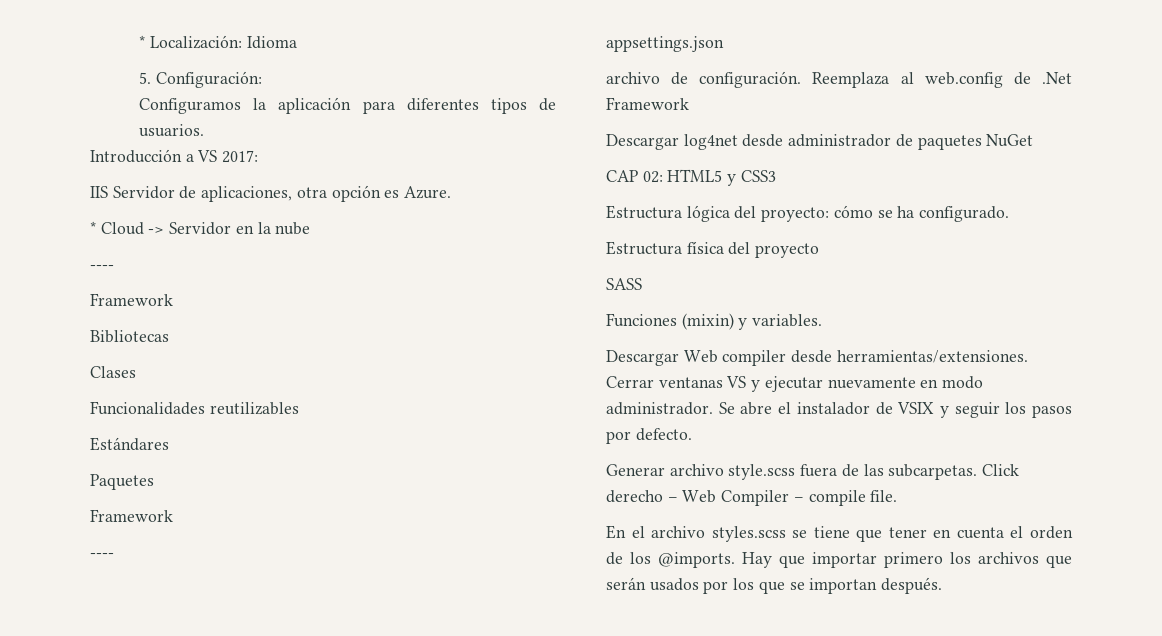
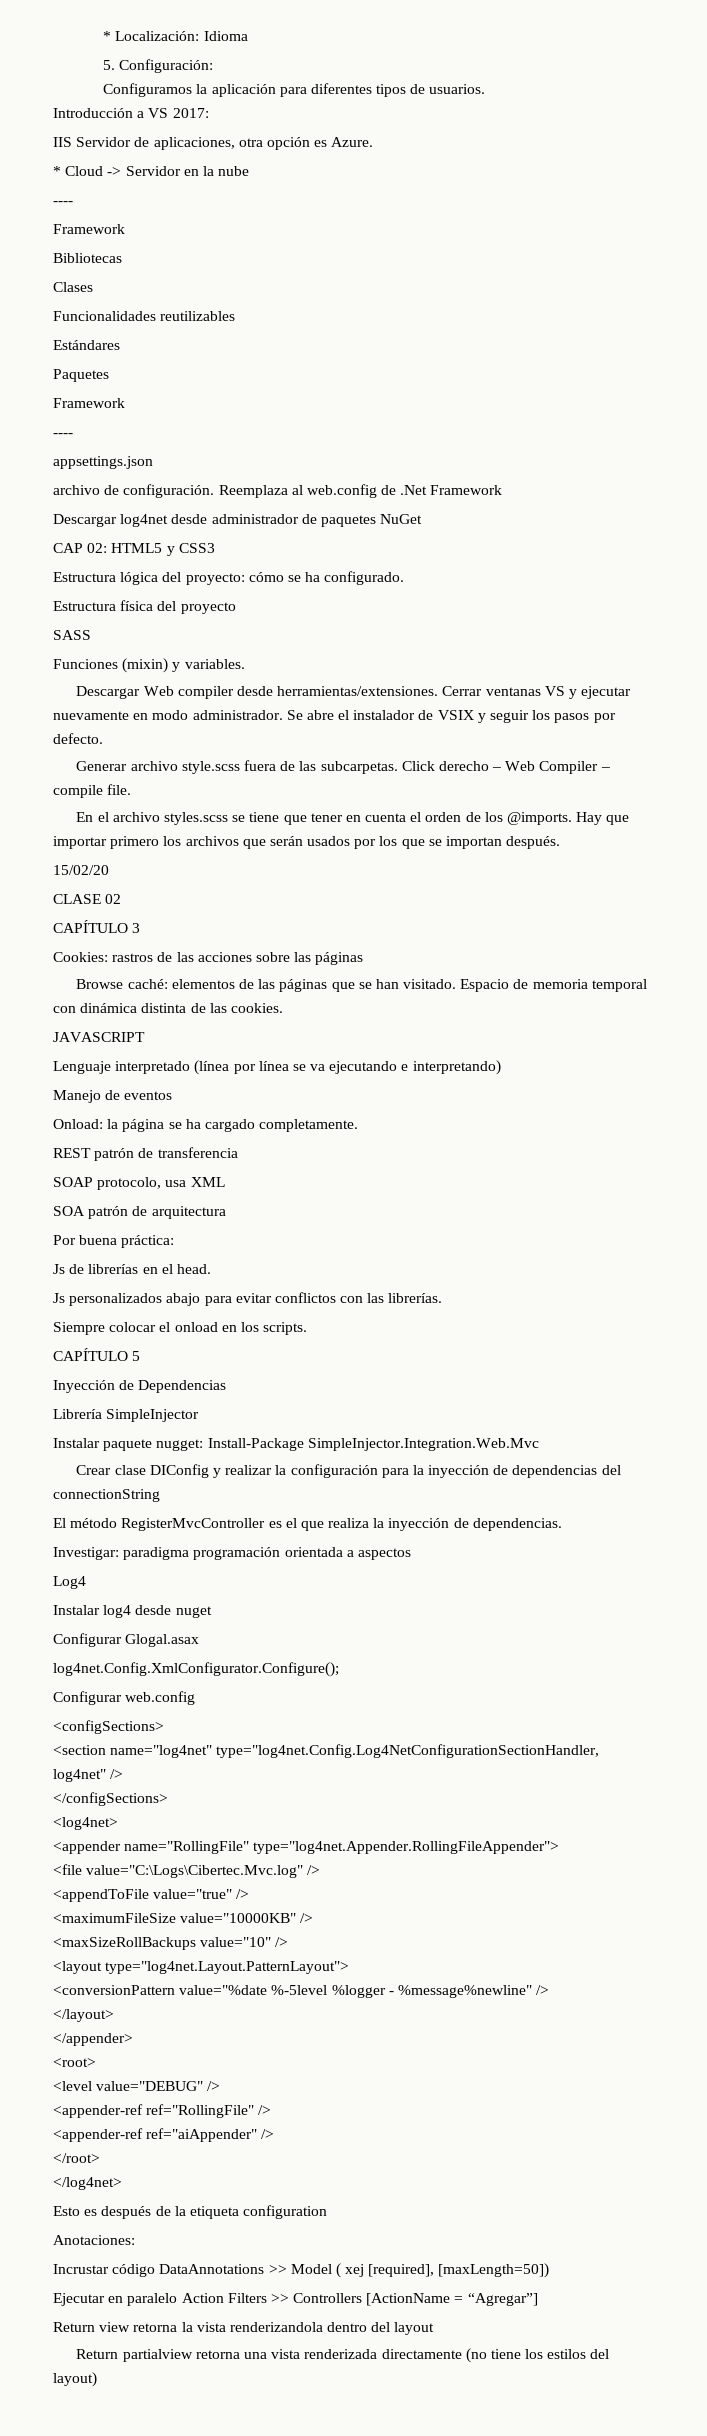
+ 15/02/20
+ CLASE 02
+ CAPÍTULO 3
+ Cookies: rastros de las acciones sobre las páginas
+ Browse caché: elementos de las páginas que se han visitado. Espacio de memoria temporal con dinámica distinta de las cookies.
+ JAVASCRIPT
+ Lenguaje interpretado (línea por línea se va ejecutando e interpretando)
+ Manejo de eventos
+ Onload: la página se ha cargado completamente.
+ REST patrón de transferencia
+ SOAP protocolo, usa XML
+ SOA patrón de arquitectura
+ Por buena práctica:
+ Js de librerías en el head.
+ Js personalizados abajo para evitar conflictos con las librerías.
+ Siempre colocar el onload en los scripts.
+ CAPÍTULO 5
+ Inyección de Dependencias
+ Librería SimpleInjector
+ Instalar paquete nugget: Install-Package SimpleInjector.Integration.Web.Mvc
+ Crear clase DIConfig y realizar la configuración para la inyección de dependencias del connectionString
+ El método RegisterMvcController es el que realiza la inyección de dependencias.
+ Investigar: paradigma programación orientada a aspectos
+ Log4
+ Instalar log4 desde nuget
+ Configurar Glogal.asax
+ log4net.Config.XmlConfigurator.Configure();
+ Configurar web.config
+ <configSections>
+ <section name="log4net" type="log4net.Config.Log4NetConfigurationSectionHandler, log4net" />
+ </configSections>
+ <log4net>
+ <appender name="RollingFile" type="log4net.Appender.RollingFileAppender">
+ <file value="C:\Logs\Cibertec.Mvc.log" />
+ <appendToFile value="true" />
+ <maximumFileSize value="10000KB" />
+ <maxSizeRollBackups value="10" />
+ <layout type="log4net.Layout.PatternLayout">
+ <conversionPattern value="%date %-5level %logger - %message%newline" />
+ </layout>
+ </appender>
+ <root>
+ <level value="DEBUG" />
+ <appender-ref ref="RollingFile" />
+ <appender-ref ref="aiAppender" />
+ </root>
+ </log4net>
+ Esto es después de la etiqueta configuration
+ Anotaciones:
+ Incrustar código DataAnnotations >> Model ( xej [required], [maxLength=50])
+ Ejecutar en paralelo Action Filters >> Controllers [ActionName = “Agregar”]
+ Return view retorna la vista renderizandola dentro del layout
+ Return partialview retorna una vista renderizada directamente (no tiene los estilos del layout)

